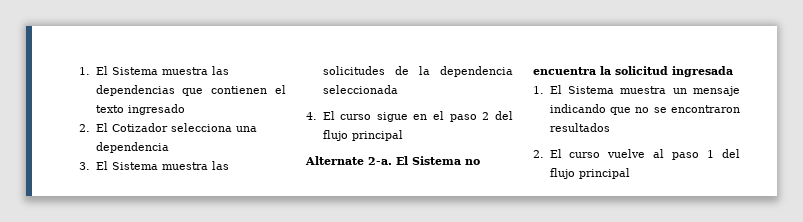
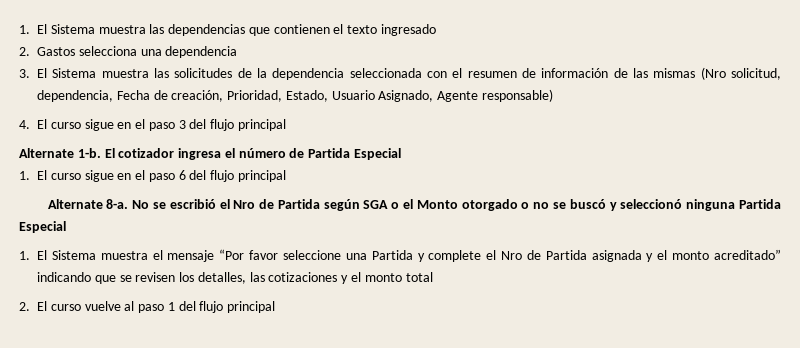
- 2. El Cotizador selecciona una dependencia
+ 2. Gastos selecciona una dependencia
- 3. El Sistema muestra las solicitudes de la dependencia seleccionada
+ 3. El Sistema muestra las solicitudes de la dependencia seleccionada con el resumen de información de las mismas (Nro solicitud, dependencia, Fecha de creación, Prioridad, Estado, Usuario Asignado, Agente responsable)
- 4. El curso sigue en el paso 2 del flujo principal
- Alternate 2-a. El Sistema no encuentra la solicitud ingresada
- 1. El Sistema muestra un mensaje indicando que no se encontraron resultados
+ 4. El curso sigue en el paso 3 del flujo principal
+ Alternate 1-b. El cotizador ingresa el número de Partida Especial
+ 1. El curso sigue en el paso 6 del flujo principal
+ Alternate 8-a. No se escribió el Nro de Partida según SGA o el Monto otorgado o no se buscó y seleccionó ninguna Partida Especial
+ 1. El Sistema muestra el mensaje “Por favor seleccione una Partida y complete el Nro de Partida asignada y el monto acreditado” indicando que se revisen los detalles, las cotizaciones y el monto total

